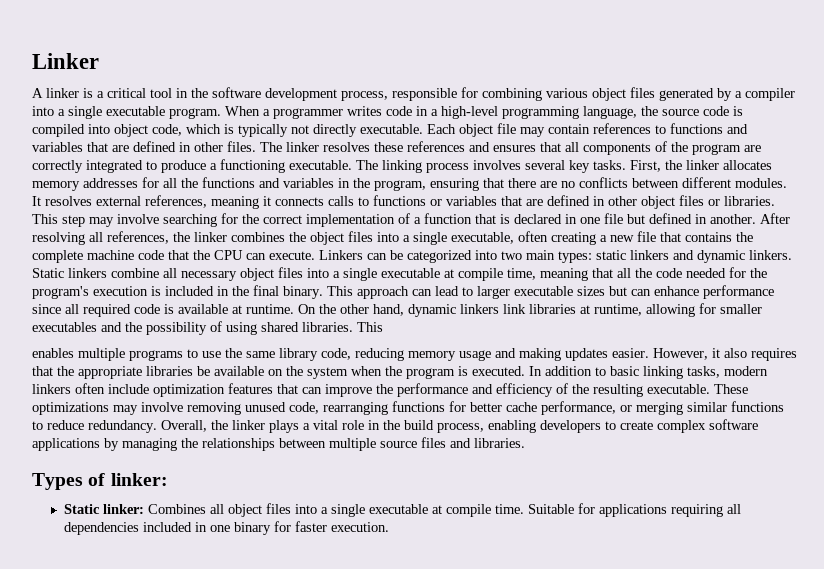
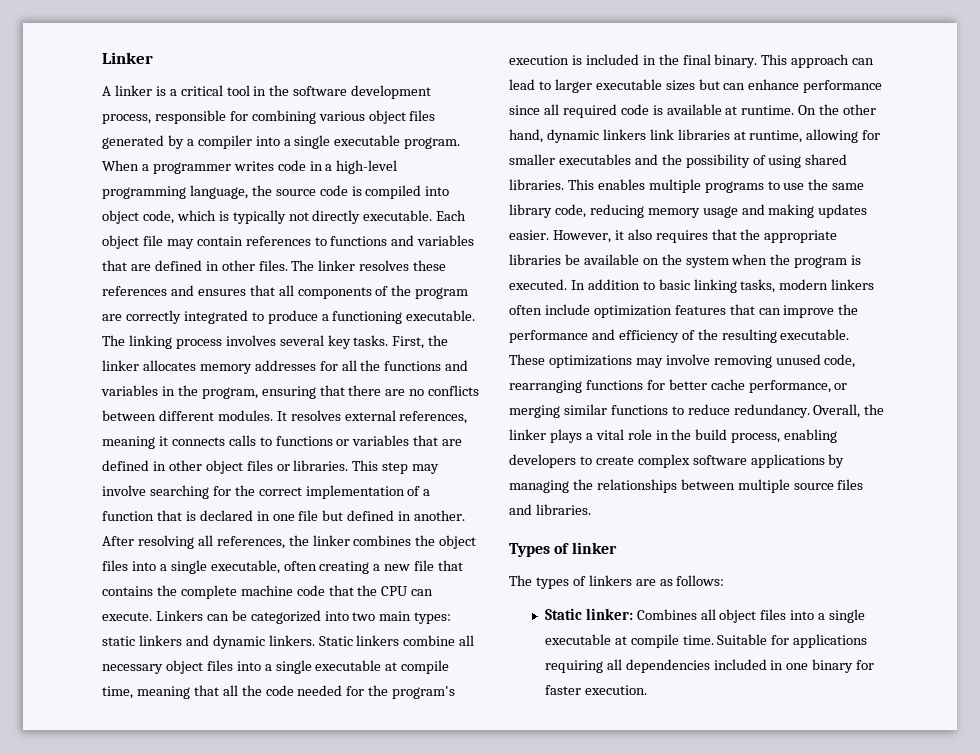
- On the other hand, dynamic linkers link libraries at runtime, allowing for smaller executables and the possibility of using shared libraries. This
- enables multiple programs to use the same library code, reducing memory usage and making updates easier.
+ On the other hand, dynamic linkers link libraries at runtime, allowing for smaller executables and the possibility of using shared libraries. This enables multiple programs to use the same library code, reducing memory usage and making updates easier.
- Types of linker:
+ Types of linker
+ The types of linkers are as follows:

